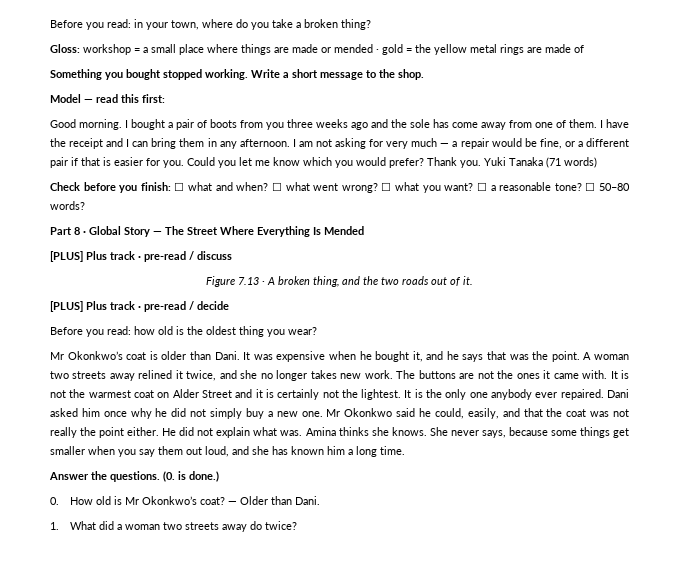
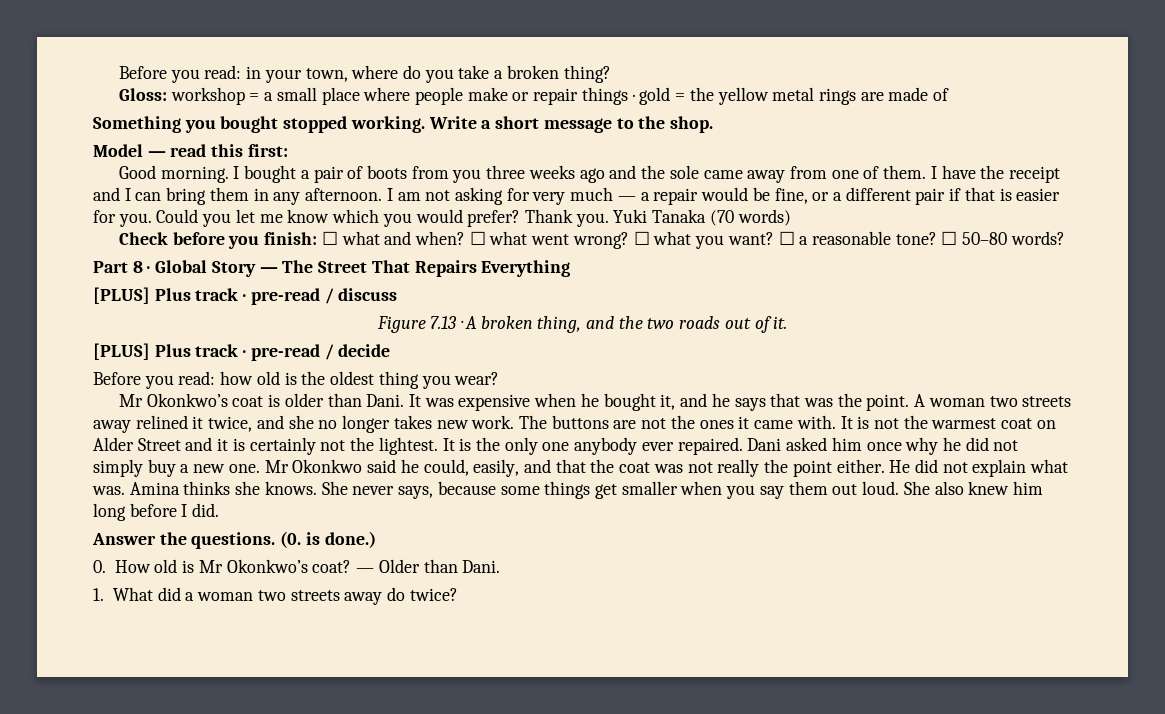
- Gloss: workshop = a small place where things are made or mended · gold = the yellow metal rings are made of
+ Gloss: workshop = a small place where people make or repair things · gold = the yellow metal rings are made of
- I bought a pair of boots from you three weeks ago and the sole has come away from one of them.
+ I bought a pair of boots from you three weeks ago and the sole came away from one of them.
- Yuki Tanaka (71 words)
+ Yuki Tanaka (70 words)
- Part 8 · Global Story — The Street Where Everything Is Mended
+ Part 8 · Global Story — The Street That Repairs Everything
- She never says, because some things get smaller when you say them out loud, and she has known him a long time.
+ She never says, because some things get smaller when you say them out loud. She also knew him long before I did.

